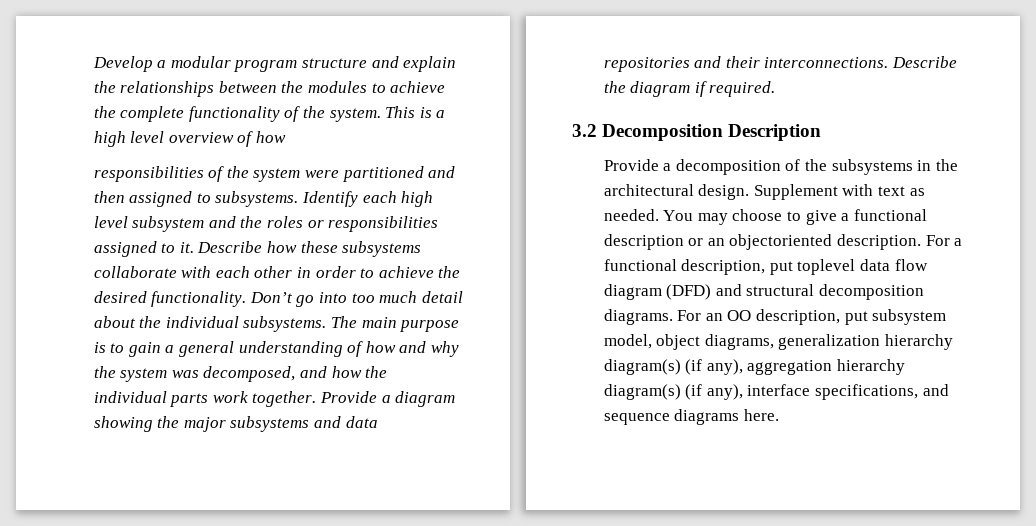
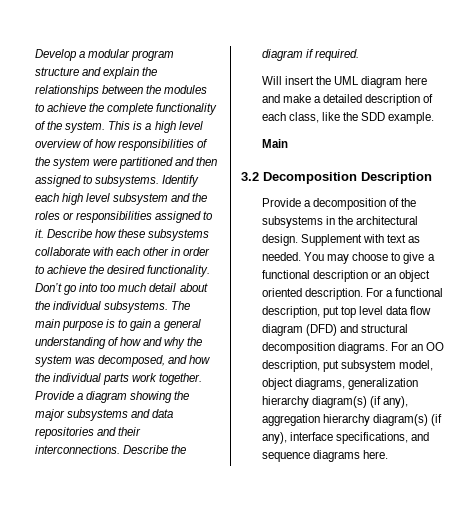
- This is a high level overview of how
- responsibilities of the system were partitioned and then assigned to subsystems.
+ This is a high level overview of how responsibilities of the system were partitioned and then assigned to subsystems.
+ Will insert the UML diagram here and make a detailed description of each class, like the SDD example.
+ Main
- You may choose to give a functional description or an objectoriented description.
+ You may choose to give a functional description or an object oriented description.
- For a functional description, put toplevel data flow diagram (DFD) and structural decomposition diagrams.
+ For a functional description, put top level data flow diagram (DFD) and structural decomposition diagrams.

